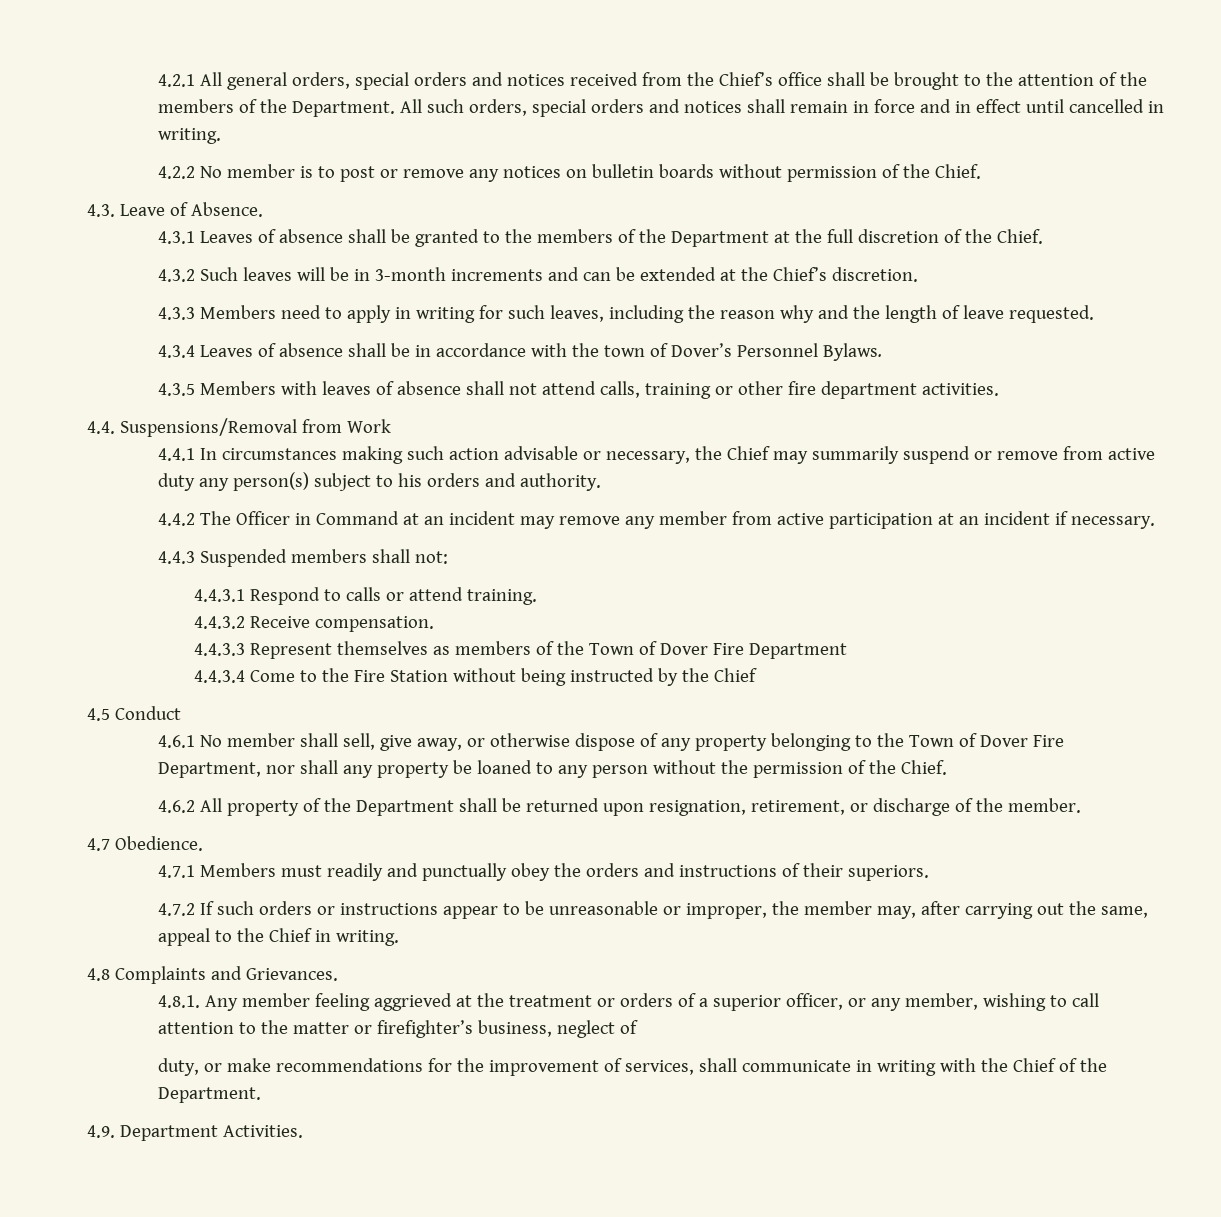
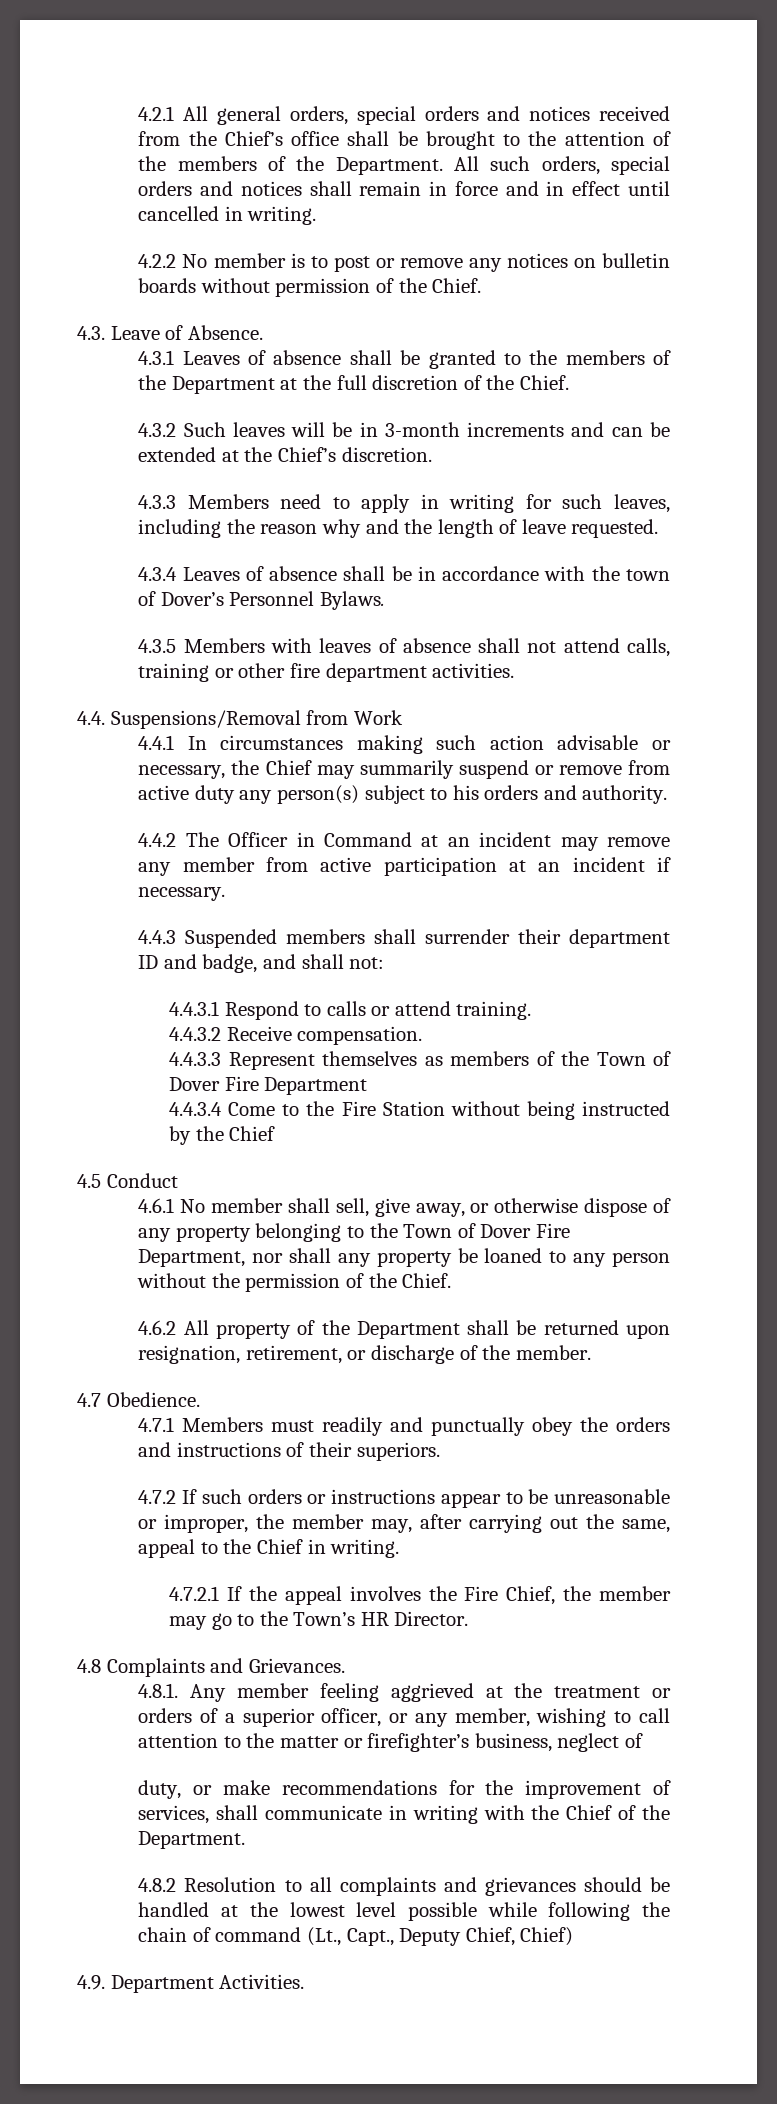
- 4.4.3 Suspended members shall not:
+ 4.4.3 Suspended members shall surrender their department ID and badge, and shall not:
+ 4.7.2.1 If the appeal involves the Fire Chief, the member may go to the Town’s HR Director.
+ 4.8.2 Resolution to all complaints and grievances should be handled at the lowest level possible while following the chain of command (Lt., Capt., Deputy Chief, Chief)

